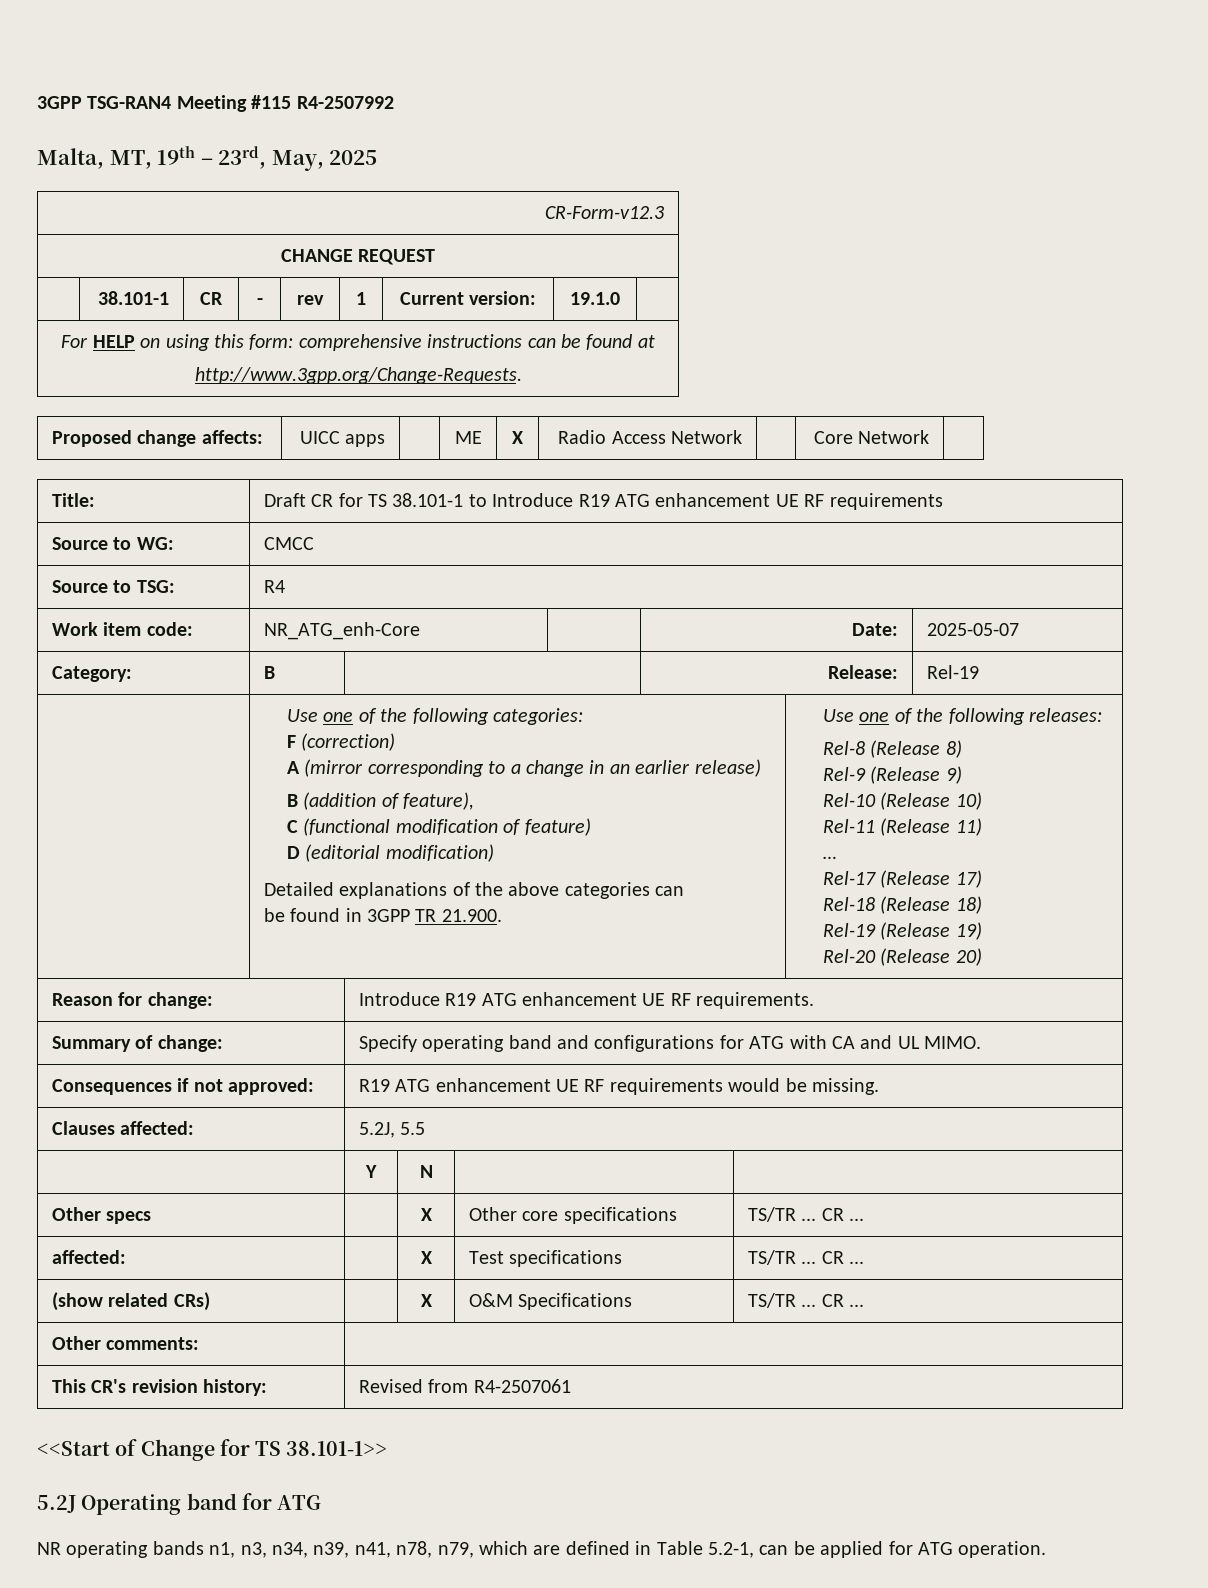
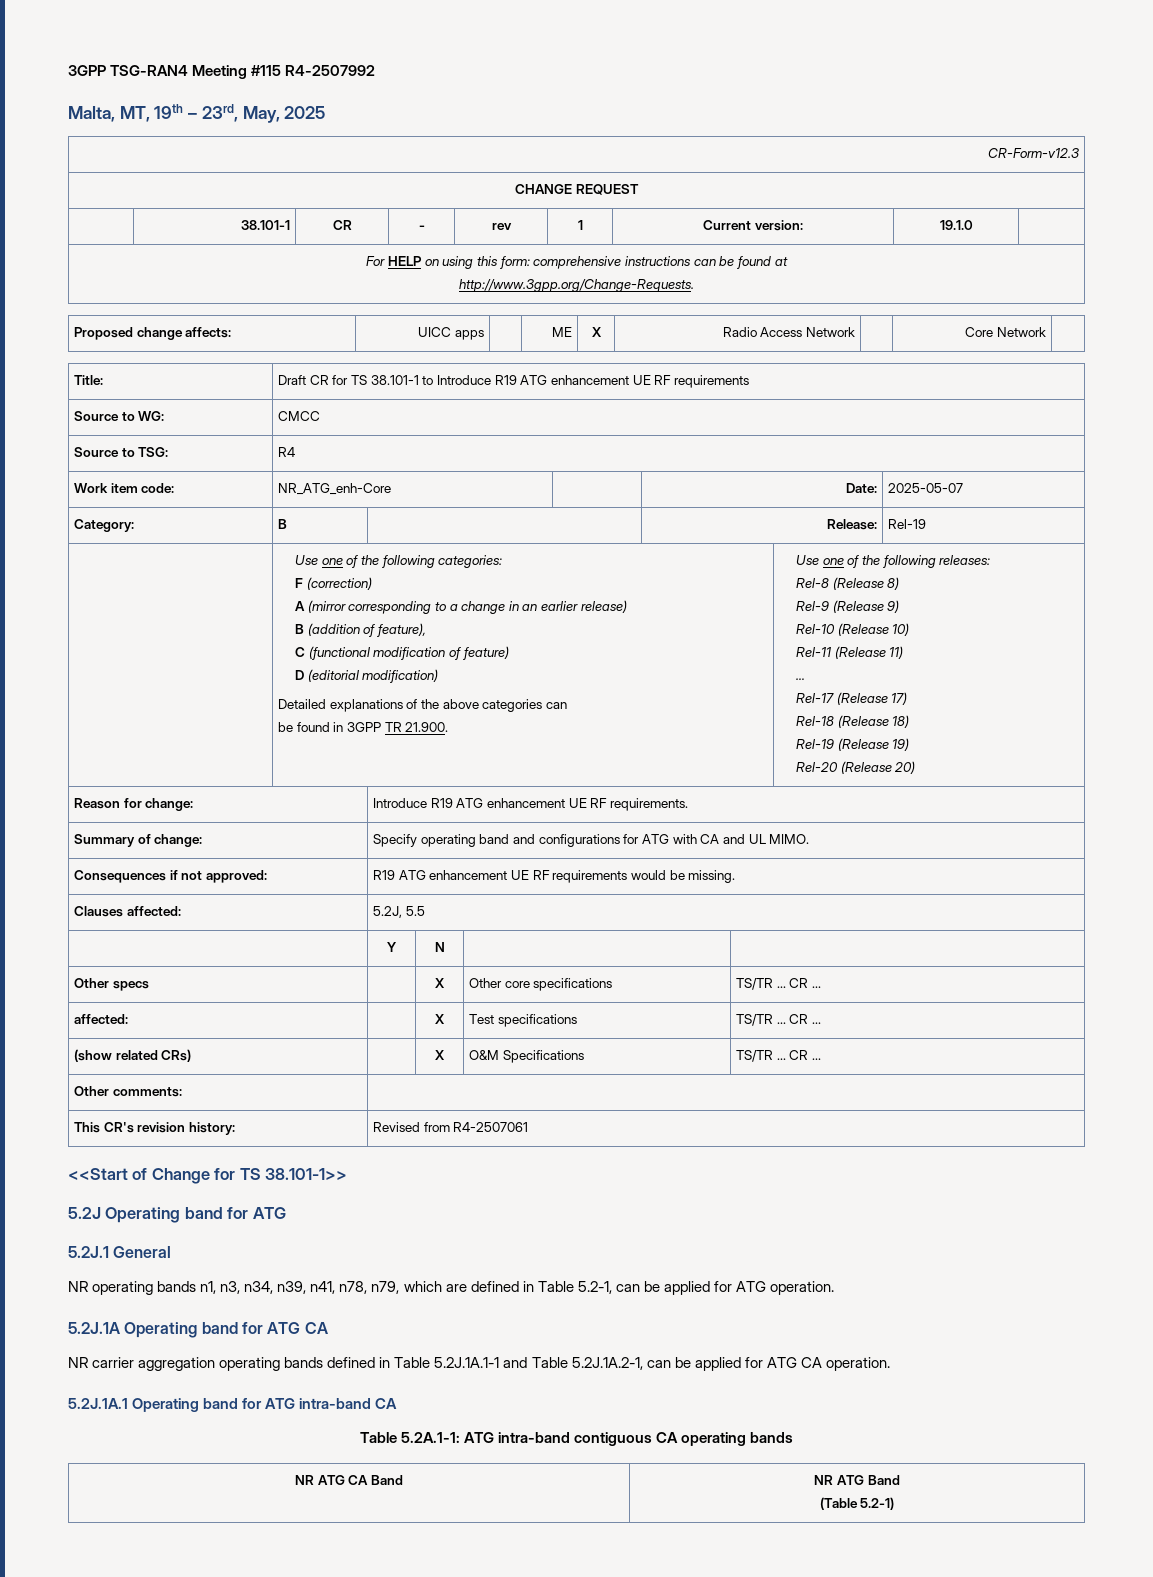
+ 5.2J.1 General
+ 5.2J.1A Operating band for ATG CA
+ NR carrier aggregation operating bands defined in Table 5.2J.1A.1-1 and Table 5.2J.1A.2-1, can be applied for ATG CA operation.
+ 5.2J.1A.1 Operating band for ATG intra-band CA
+ Table 5.2A.1-1: ATG intra-band contiguous CA operating bands
+ NR ATG CA Band | NR ATG Band
+ (Table 5.2-1)

